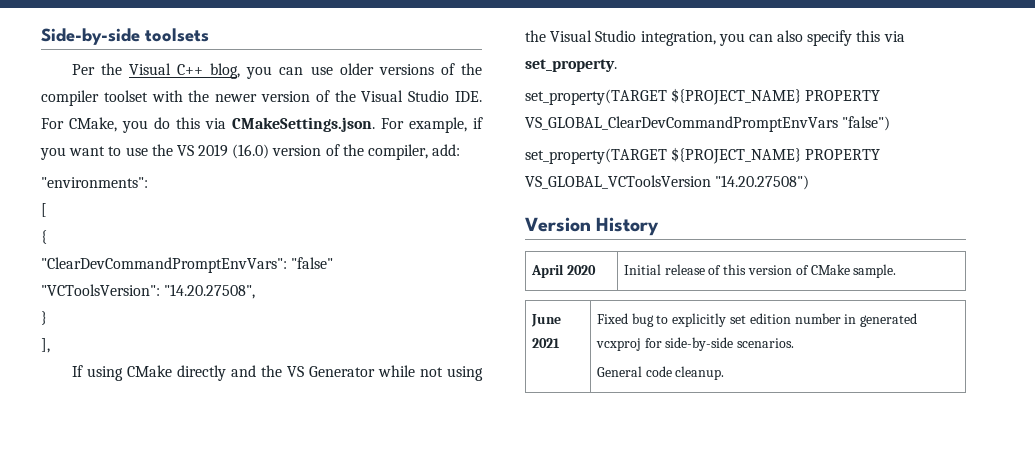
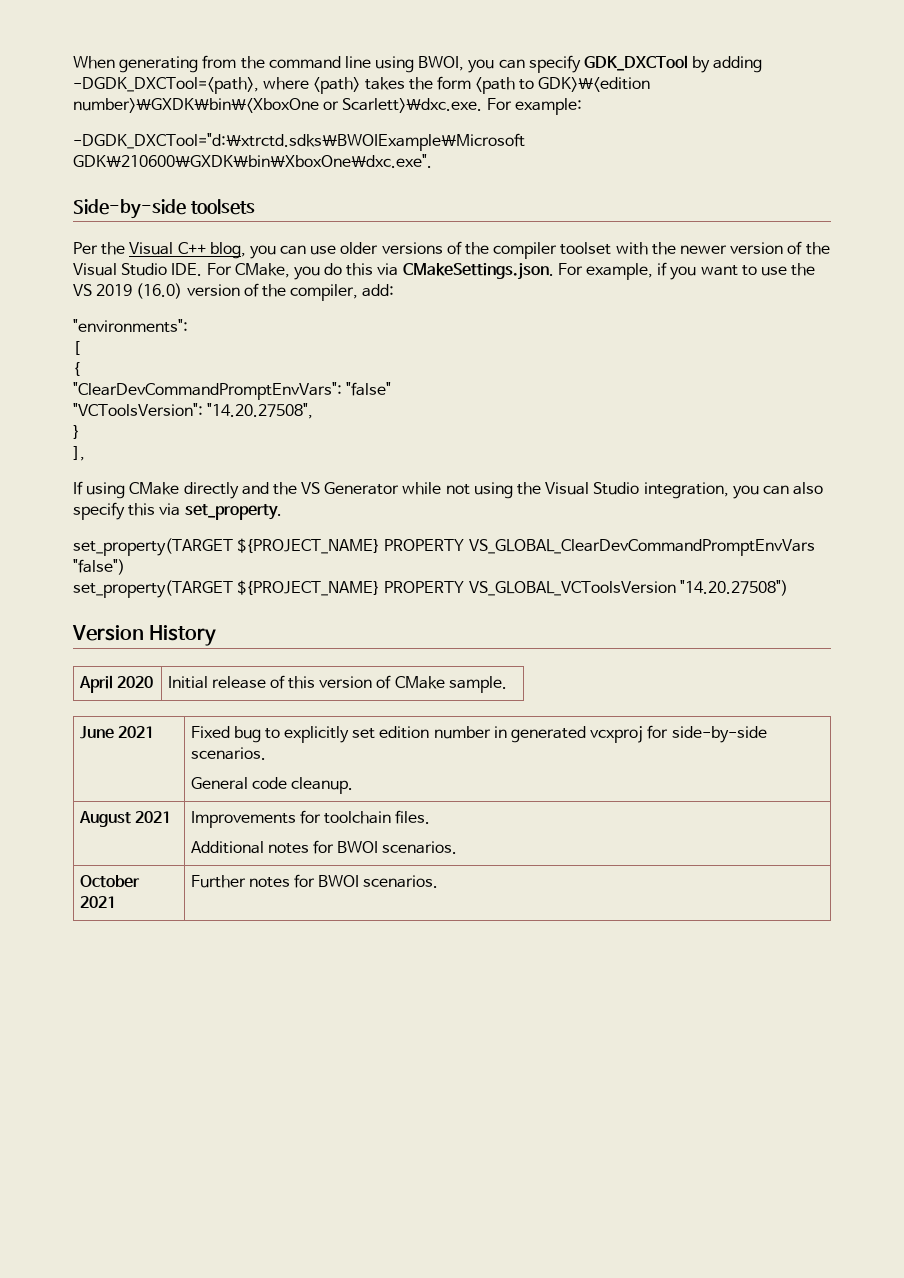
+ When generating from the command line using BWOI, you can specify GDK_DXCTool by adding -DGDK_DXCTool=<path>, where <path> takes the form <path to GDK>\<edition number>\GXDK\bin\<XboxOne or Scarlett>\dxc.exe. For example:
+ -DGDK_DXCTool="d:\xtrctd.sdks\BWOIExample\Microsoft GDK\210600\GXDK\bin\XboxOne\dxc.exe".
+ August 2021 | Improvements for toolchain files.
+ Additional notes for BWOI scenarios.
+ October 2021 | Further notes for BWOI scenarios.

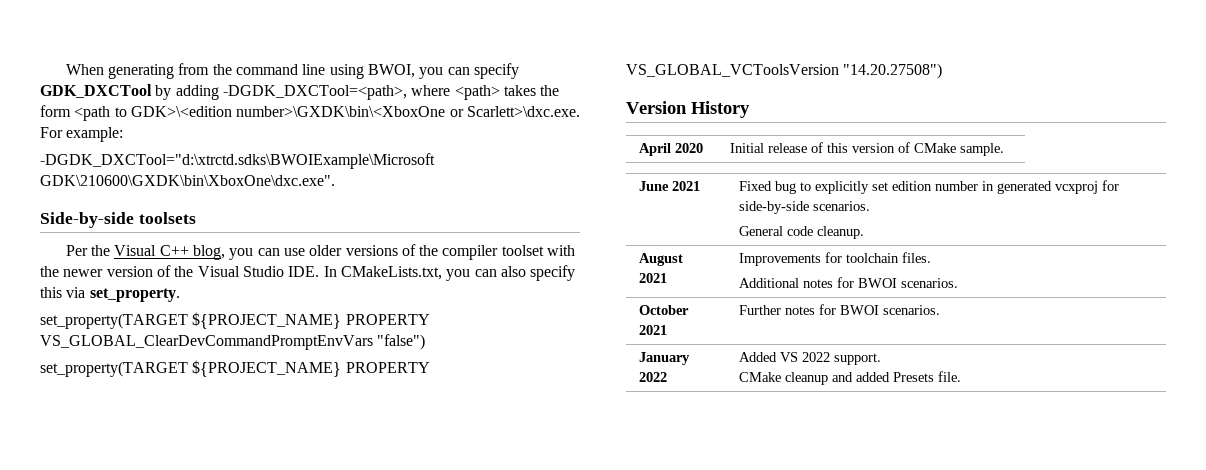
- Per the Visual C++ blog, you can use older versions of the compiler toolset with the newer version of the Visual Studio IDE. For CMake, you do this via CMakeSettings.json. For example, if you want to use the VS 2019 (16.0) version of the compiler, add:
- "environments":
- [
- {
- "ClearDevCommandPromptEnvVars": "false"
- "VCToolsVersion": "14.20.27508",
- }
- ],
- If using CMake directly and the VS Generator while not using the Visual Studio integration, you can also specify this via set_property.
+ Per the Visual C++ blog, you can use older versions of the compiler toolset with the newer version of the Visual Studio IDE. In CMakeLists.txt, you can also specify this via set_property.
+ January 2022 | Added VS 2022 support.
+ CMake cleanup and added Presets file.

